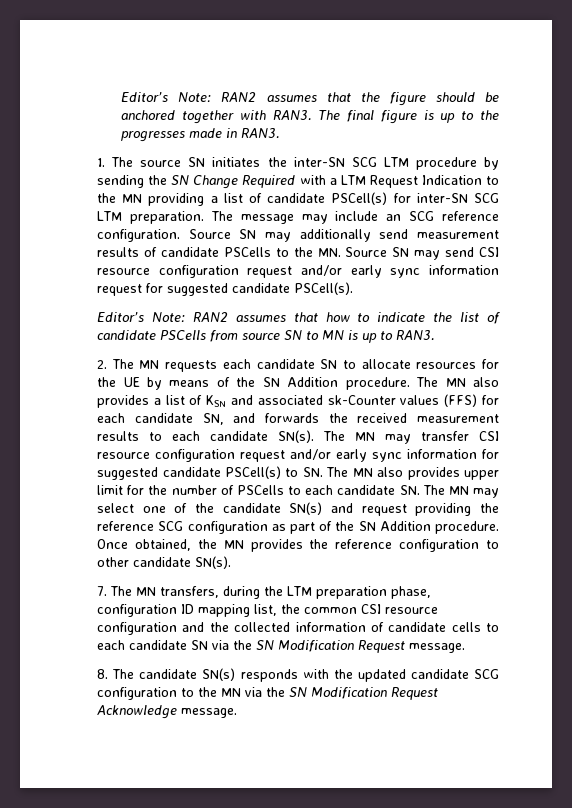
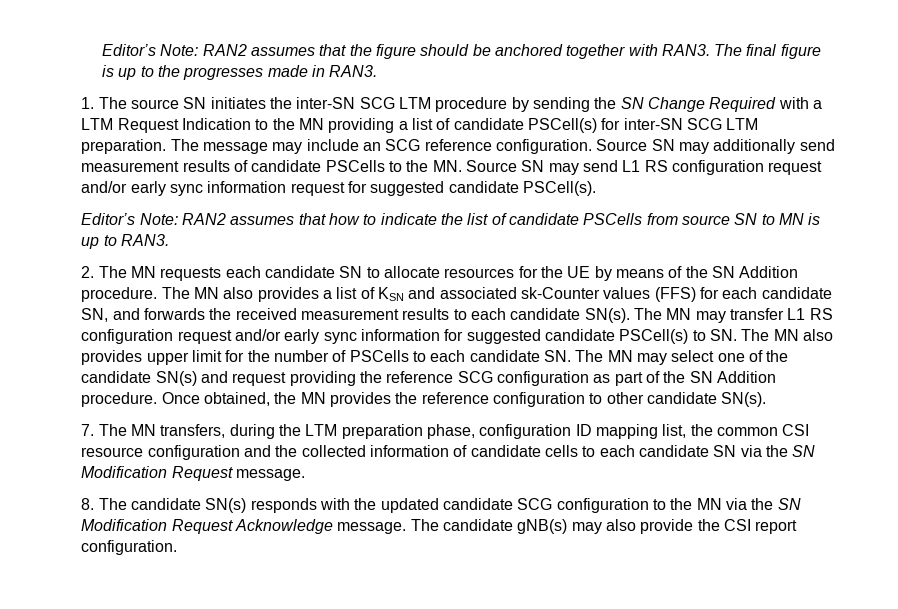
- Source SN may additionally send measurement results of candidate PSCells to the MN. Source SN may send CSI resource configuration request and/or early sync information request for suggested candidate PSCell(s).
+ Source SN may additionally send measurement results of candidate PSCells to the MN. Source SN may send L1 RS configuration request and/or early sync information request for suggested candidate PSCell(s).
- The MN may transfer CSI resource configuration request and/or early sync information for suggested candidate PSCell(s) to SN. The MN also provides upper limit for the number of PSCells to each candidate SN. The MN may select one of the candidate SN(s) and request providing the reference SCG configuration as part of the SN Addition procedure.
+ The MN may transfer L1 RS configuration request and/or early sync information for suggested candidate PSCell(s) to SN. The MN also provides upper limit for the number of PSCells to each candidate SN. The MN may select one of the candidate SN(s) and request providing the reference SCG configuration as part of the SN Addition procedure.
+ The candidate gNB(s) may also provide the CSI report configuration.

